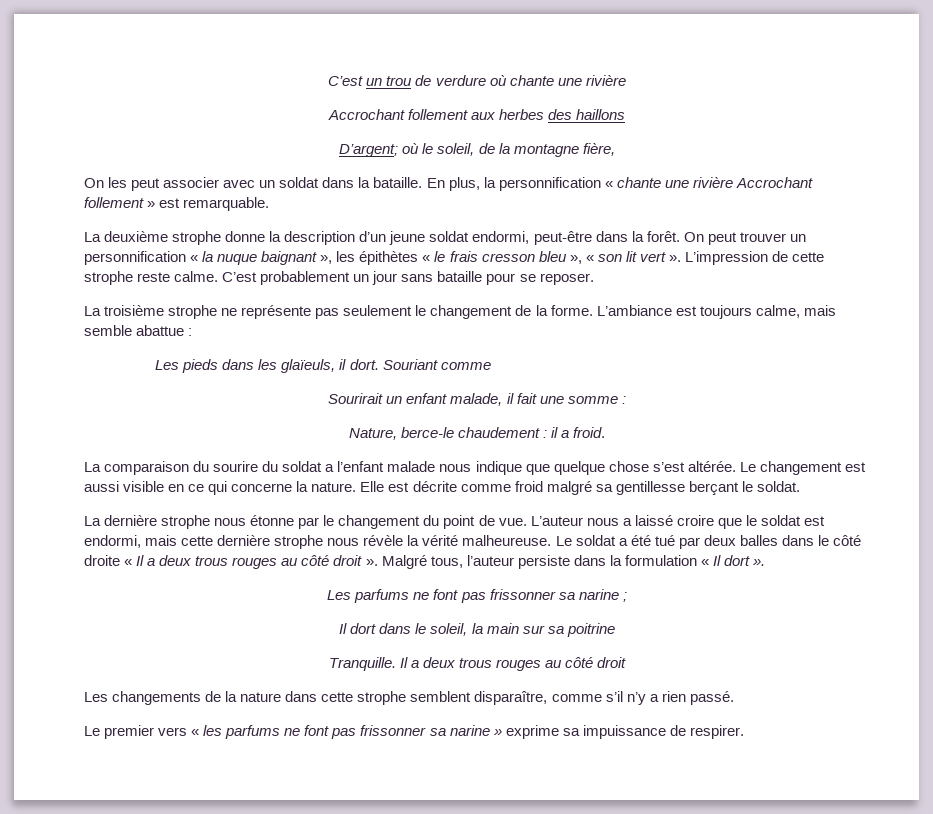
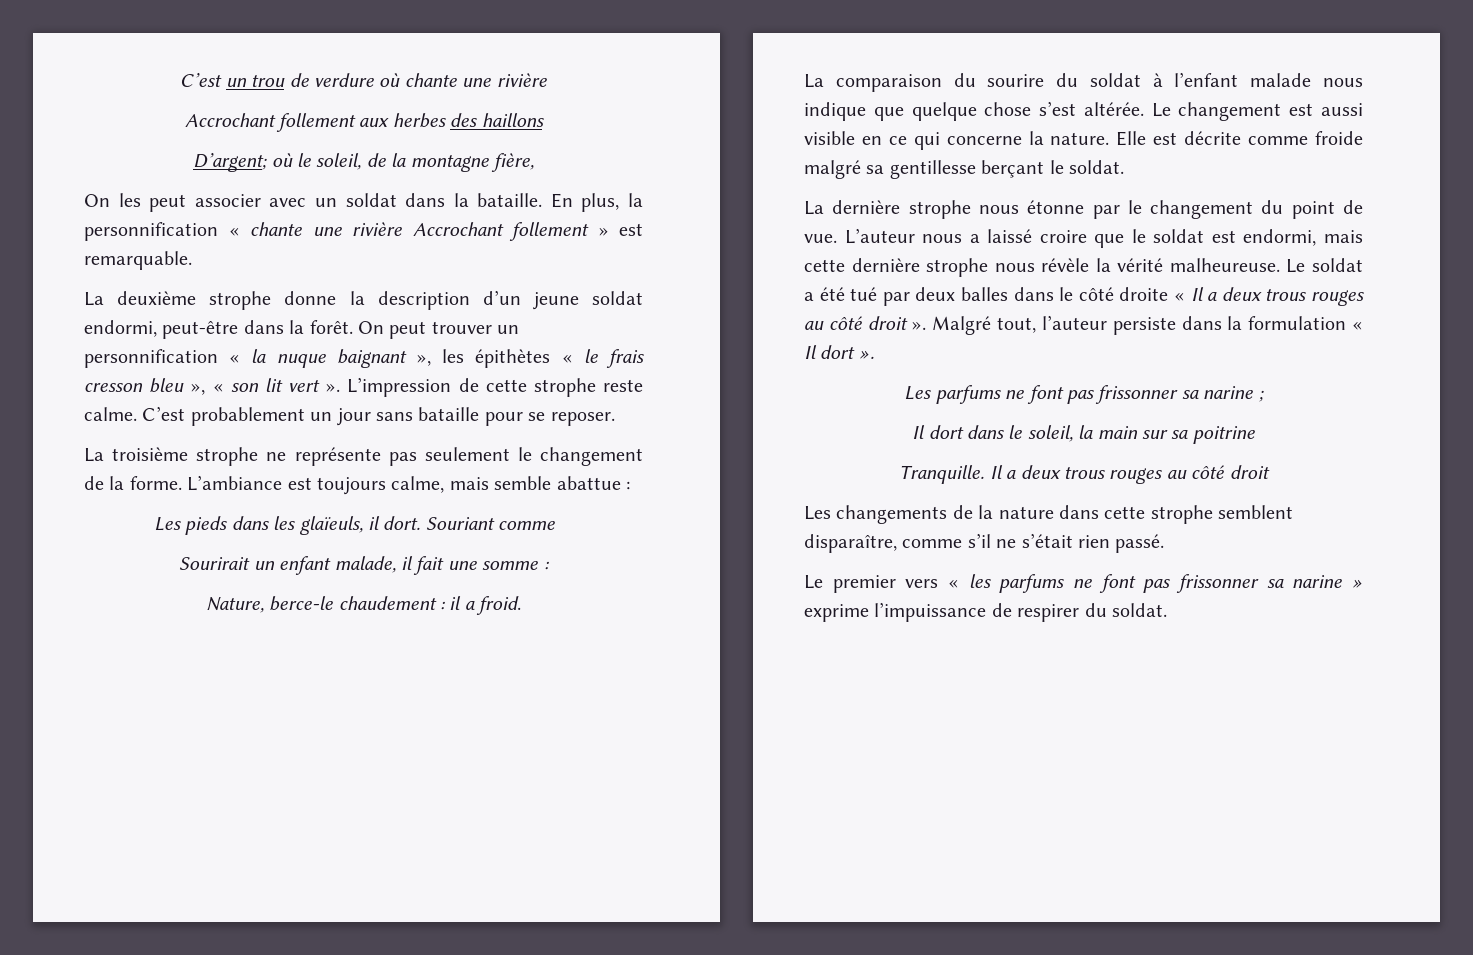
- La comparaison du sourire du soldat a l’enfant malade nous indique que quelque chose s’est altérée.
+ La comparaison du sourire du soldat à l’enfant malade nous indique que quelque chose s’est altérée.
- Elle est décrite comme froid malgré sa gentillesse berçant le soldat.
+ Elle est décrite comme froide malgré sa gentillesse berçant le soldat.
- Malgré tous, l’auteur persiste dans la formulation « Il dort ».
+ Malgré tout, l’auteur persiste dans la formulation « Il dort ».
- Les changements de la nature dans cette strophe semblent disparaître, comme s’il n’y a rien passé.
+ Les changements de la nature dans cette strophe semblent disparaître, comme s’il ne s’était rien passé.
- Le premier vers « les parfums ne font pas frissonner sa narine » exprime sa impuissance de respirer.
+ Le premier vers « les parfums ne font pas frissonner sa narine » exprime l’impuissance de respirer du soldat.

